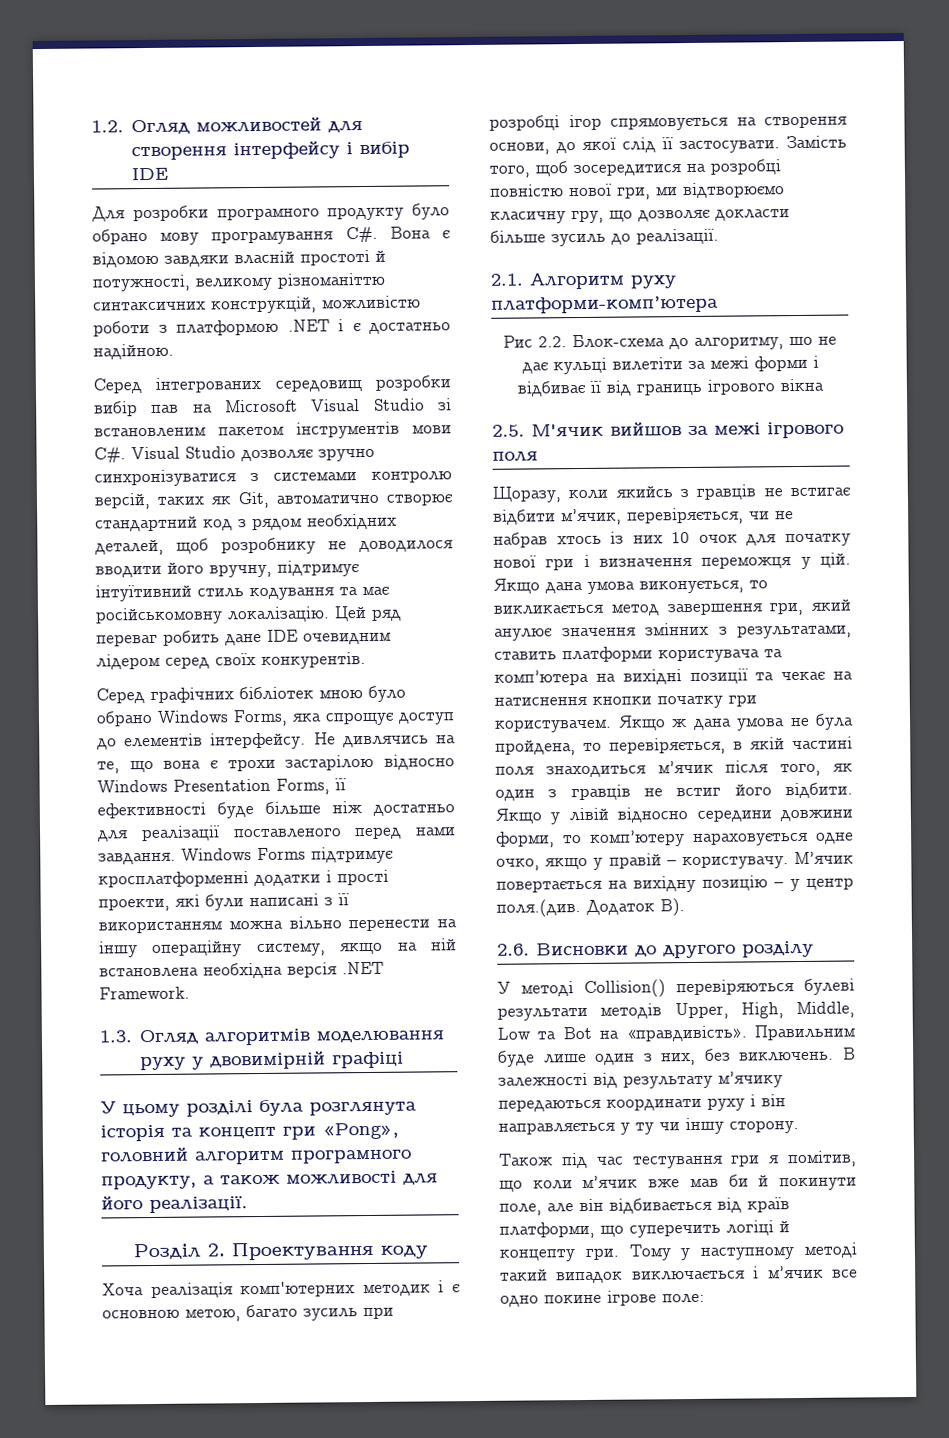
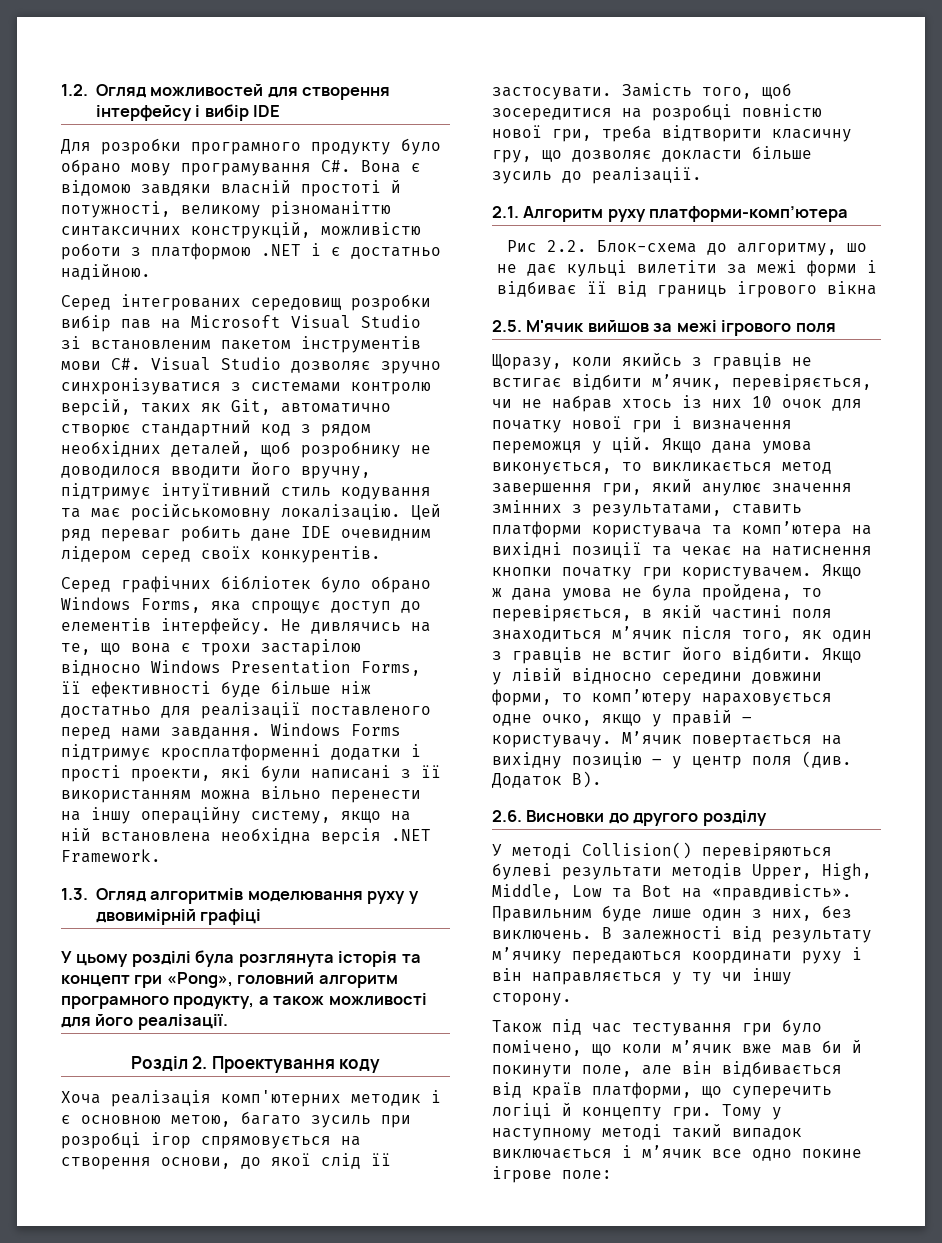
- Серед графічних бібліотек мною було обрано Windows Forms, яка спрощує доступ до елементів інтерфейсу.
+ Серед графічних бібліотек було обрано Windows Forms, яка спрощує доступ до елементів інтерфейсу.
- Замість того, щоб зосередитися на розробці повністю нової гри, ми відтворюємо класичну гру, що дозволяє докласти більше зусиль до реалізації.
+ Замість того, щоб зосередитися на розробці повністю нової гри, треба відтворити класичну гру, що дозволяє докласти більше зусиль до реалізації.
- М’ячик повертається на вихідну позицію – у центр поля.(див. Додаток В).
+ М’ячик повертається на вихідну позицію – у центр поля (див. Додаток В).
- Також під час тестування гри я помітив, що коли м’ячик вже мав би й покинути поле, але він відбивається від країв платформи, що суперечить логіці й концепту гри.
+ Також під час тестування гри було помічено, що коли м’ячик вже мав би й покинути поле, але він відбивається від країв платформи, що суперечить логіці й концепту гри.

